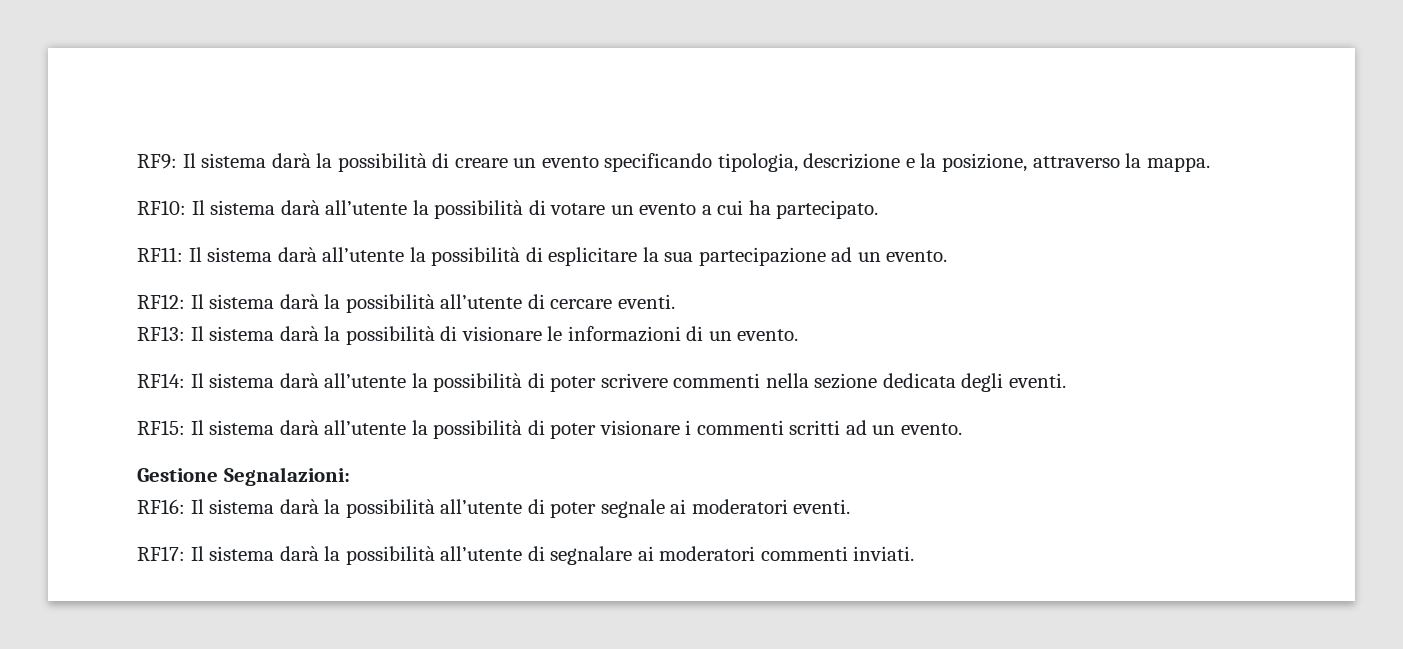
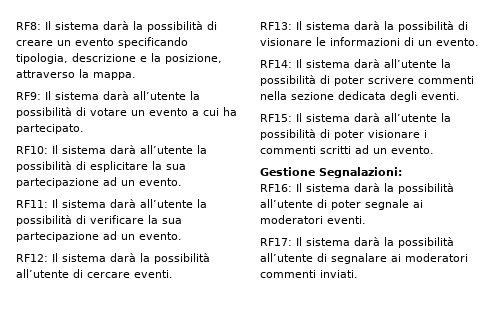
- RF9: Il sistema darà la possibilità di creare un evento specificando tipologia, descrizione e la posizione, attraverso la mappa.
+ RF8: Il sistema darà la possibilità di creare un evento specificando tipologia, descrizione e la posizione, attraverso la mappa.
- RF10: Il sistema darà all’utente la possibilità di votare un evento a cui ha partecipato.
+ RF9: Il sistema darà all’utente la possibilità di votare un evento a cui ha partecipato.
+ RF10: Il sistema darà all’utente la possibilità di esplicitare la sua partecipazione ad un evento.
- RF11: Il sistema darà all’utente la possibilità di esplicitare la sua partecipazione ad un evento.
+ RF11: Il sistema darà all’utente la possibilità di verificare la sua partecipazione ad un evento.

